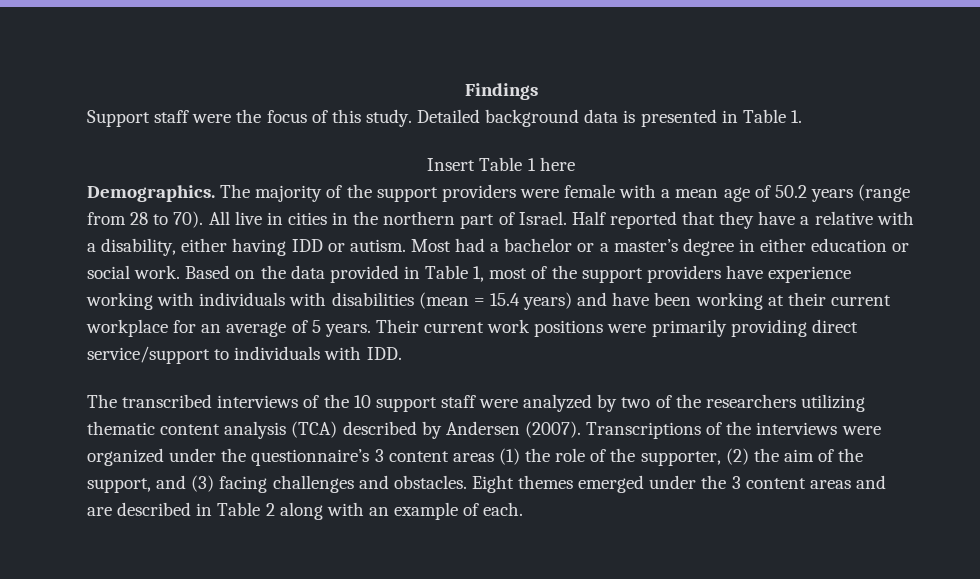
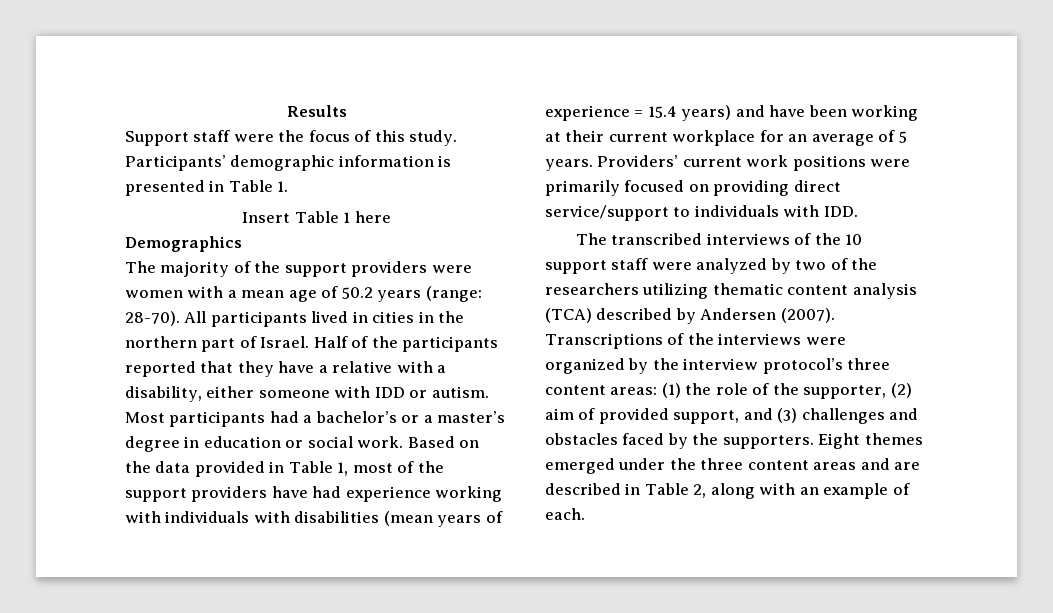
- Findings
+ Results
- Detailed background data is presented in Table 1.
+ Participants’ demographic information is presented in Table 1.
- Demographics. The majority of the support providers were female with a mean age of 50.2 years (range from 28 to 70). All live in cities in the northern part of Israel.
+ Demographics
+ The majority of the support providers were women with a mean age of 50.2 years (range: 28-70). All participants lived in cities in the northern part of Israel.
- Half reported that they have a relative with a disability, either having IDD or autism.
+ Half of the participants reported that they have a relative with a disability, either someone with IDD or autism.
- Most had a bachelor or a master’s degree in either education or social work.
+ Most participants had a bachelor’s or a master’s degree in education or social work.
- Based on the data provided in Table 1, most of the support providers have experience working with individuals with disabilities (mean = 15.4 years) and have been working at their current workplace for an average of 5 years.
+ Based on the data provided in Table 1, most of the support providers have had experience working with individuals with disabilities (mean years of experience = 15.4 years) and have been working at their current workplace for an average of 5 years.
- Their current work positions were primarily providing direct service/support to individuals with IDD.
+ Providers’ current work positions were primarily focused on providing direct service/support to individuals with IDD.
- Transcriptions of the interviews were organized under the questionnaire’s 3 content areas (1) the role of the supporter, (2) the aim of the support, and (3) facing challenges and obstacles.
+ Transcriptions of the interviews were organized by the interview protocol’s three content areas: (1) the role of the supporter, (2) aim of provided support, and (3) challenges and obstacles faced by the supporters.
- Eight themes emerged under the 3 content areas and are described in Table 2 along with an example of each.
+ Eight themes emerged under the three content areas and are described in Table 2, along with an example of each.

